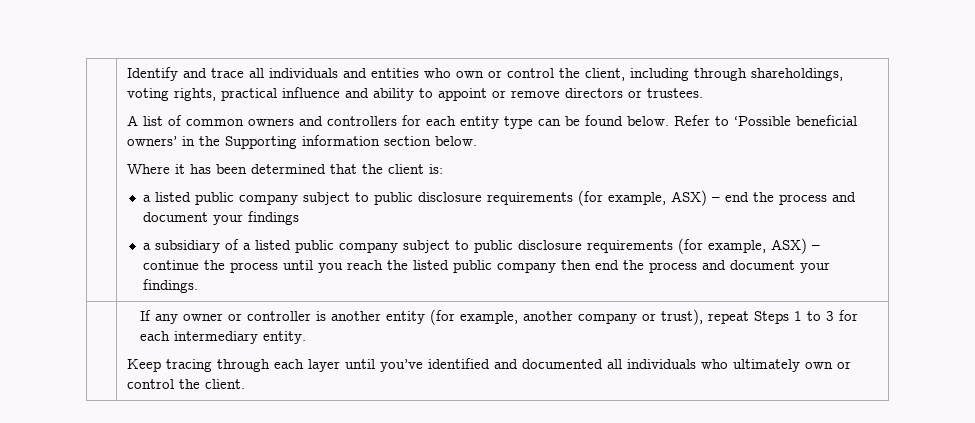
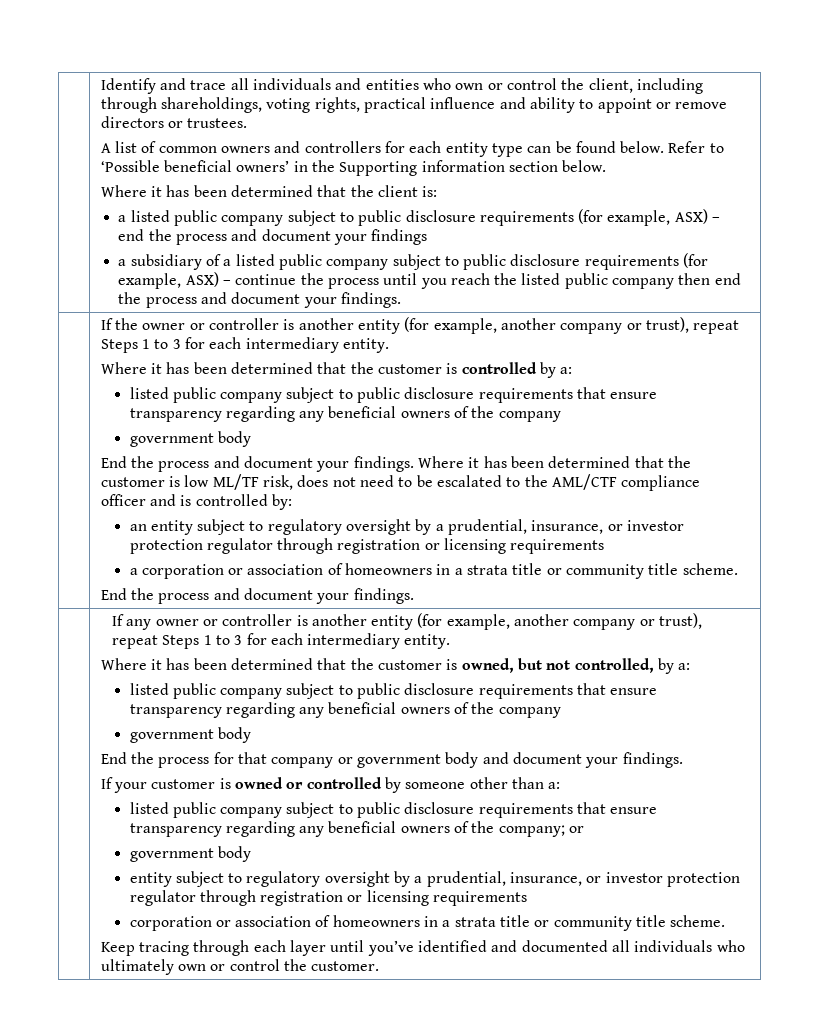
+ If the owner or controller is another entity (for example, another company or trust), repeat Steps 1 to 3 for each intermediary entity.
+ Where it has been determined that the customer is controlled by a:
+ listed public company subject to public disclosure requirements that ensure transparency regarding any beneficial owners of the company
+ government body
+ End the process and document your findings. Where it has been determined that the customer is low ML/TF risk, does not need to be escalated to the AML/CTF compliance officer and is controlled by:
+ an entity subject to regulatory oversight by a prudential, insurance, or investor protection regulator through registration or licensing requirements
+ a corporation or association of homeowners in a strata title or community title scheme.
+ End the process and document your findings.
+ Where it has been determined that the customer is owned, but not controlled, by a:
+ listed public company subject to public disclosure requirements that ensure transparency regarding any beneficial owners of the company
+ government body
+ End the process for that company or government body and document your findings.
+ If your customer is owned or controlled by someone other than a:
+ listed public company subject to public disclosure requirements that ensure transparency regarding any beneficial owners of the company; or
+ government body
+ entity subject to regulatory oversight by a prudential, insurance, or investor protection regulator through registration or licensing requirements
+ corporation or association of homeowners in a strata title or community title scheme.
- Keep tracing through each layer until you’ve identified and documented all individuals who ultimately own or control the client.
+ Keep tracing through each layer until you’ve identified and documented all individuals who ultimately own or control the customer.

